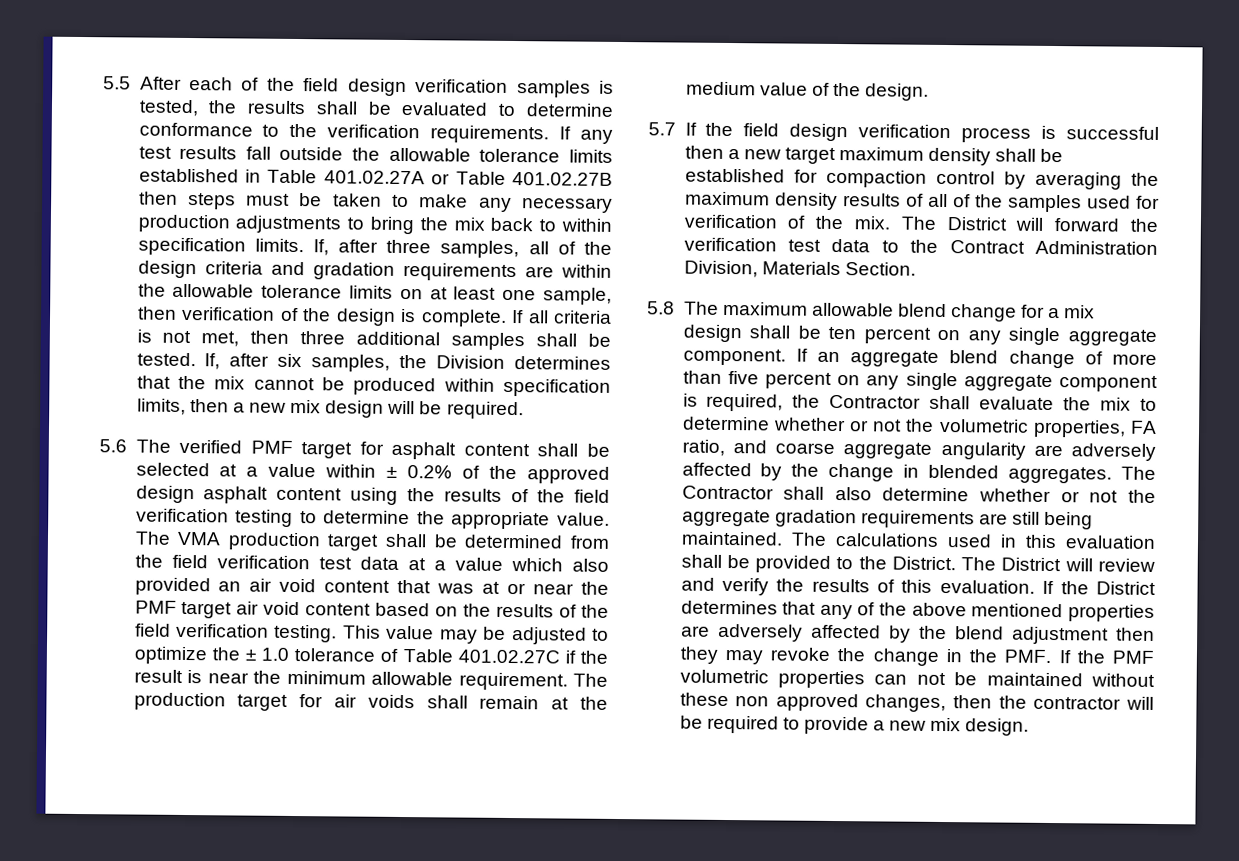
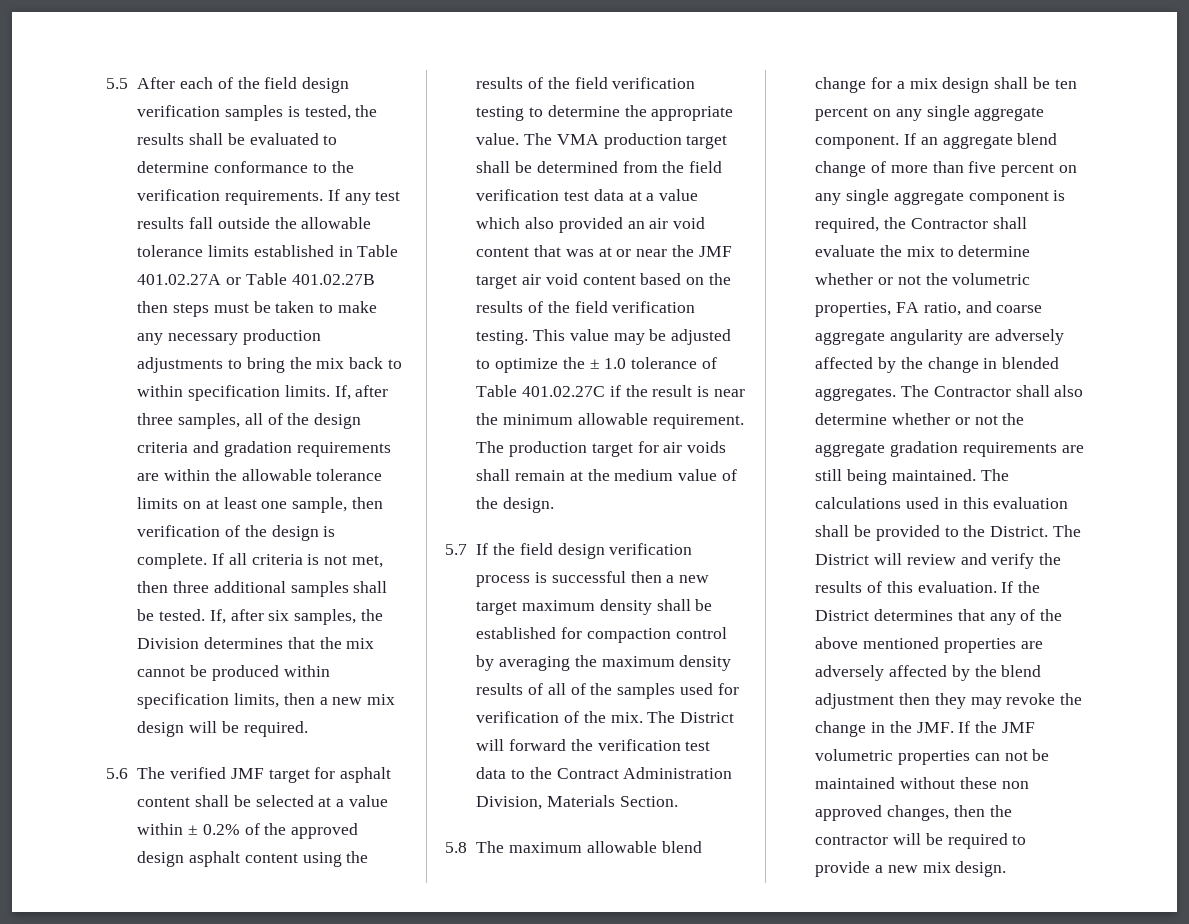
- 5.6 The verified PMF target for asphalt content shall be selected at a value within ± 0.2% of the approved design asphalt content using the results of the field verification testing to determine the appropriate value.
+ 5.6 The verified JMF target for asphalt content shall be selected at a value within ± 0.2% of the approved design asphalt content using the results of the field verification testing to determine the appropriate value.
- The VMA production target shall be determined from the field verification test data at a value which also provided an air void content that was at or near the PMF target air void content based on the results of the field verification testing.
+ The VMA production target shall be determined from the field verification test data at a value which also provided an air void content that was at or near the JMF target air void content based on the results of the field verification testing.
- If the District determines that any of the above mentioned properties are adversely affected by the blend adjustment then they may revoke the change in the PMF. If the PMF volumetric properties can not be maintained without these non approved changes, then the contractor will be required to provide a new mix design.
+ If the District determines that any of the above mentioned properties are adversely affected by the blend adjustment then they may revoke the change in the JMF. If the JMF volumetric properties can not be maintained without these non approved changes, then the contractor will be required to provide a new mix design.

